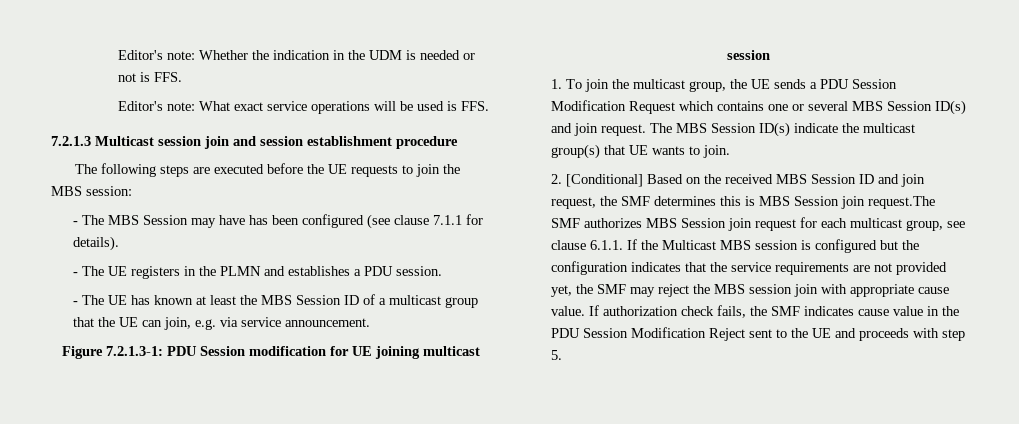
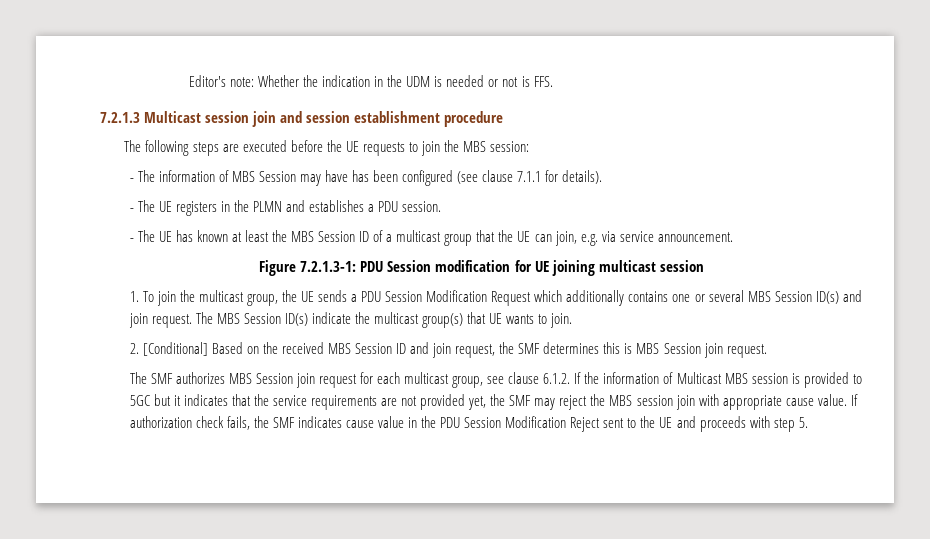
- Editor's note: What exact service operations will be used is FFS.
- - The MBS Session may have has been configured (see clause 7.1.1 for details).
+ - The information of MBS Session may have has been configured (see clause 7.1.1 for details).
- 1. To join the multicast group, the UE sends a PDU Session Modification Request which contains one or several MBS Session ID(s) and join request.
+ 1. To join the multicast group, the UE sends a PDU Session Modification Request which additionally contains one or several MBS Session ID(s) and join request.
- 2. [Conditional] Based on the received MBS Session ID and join request, the SMF determines this is MBS Session join request.The SMF authorizes MBS Session join request for each multicast group, see clause 6.1.1. If the Multicast MBS session is configured but the configuration indicates that the service requirements are not provided yet, the SMF may reject the MBS session join with appropriate cause value.
+ 2. [Conditional] Based on the received MBS Session ID and join request, the SMF determines this is MBS Session join request.
+ The SMF authorizes MBS Session join request for each multicast group, see clause 6.1.2. If the information of Multicast MBS session is provided to 5GC but it indicates that the service requirements are not provided yet, the SMF may reject the MBS session join with appropriate cause value.

